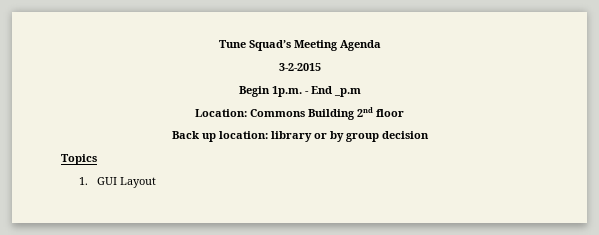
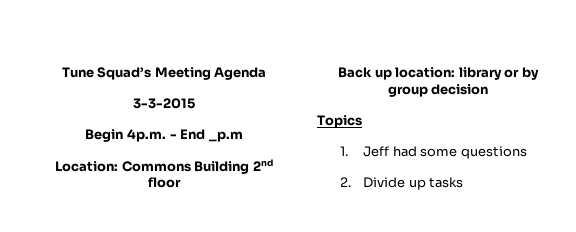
- 3-2-2015
+ 3-3-2015
- Begin 1p.m. - End _p.m
+ Begin 4p.m. - End _p.m
- 1. GUI Layout
+ 1. Jeff had some questions
+ 2. Divide up tasks

